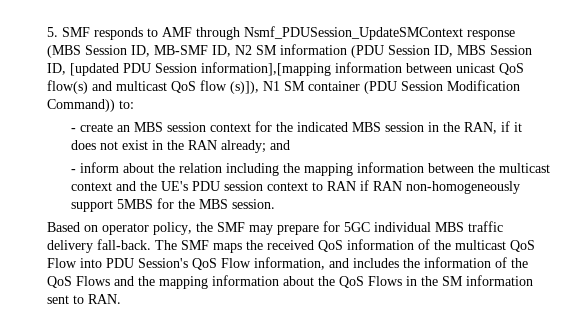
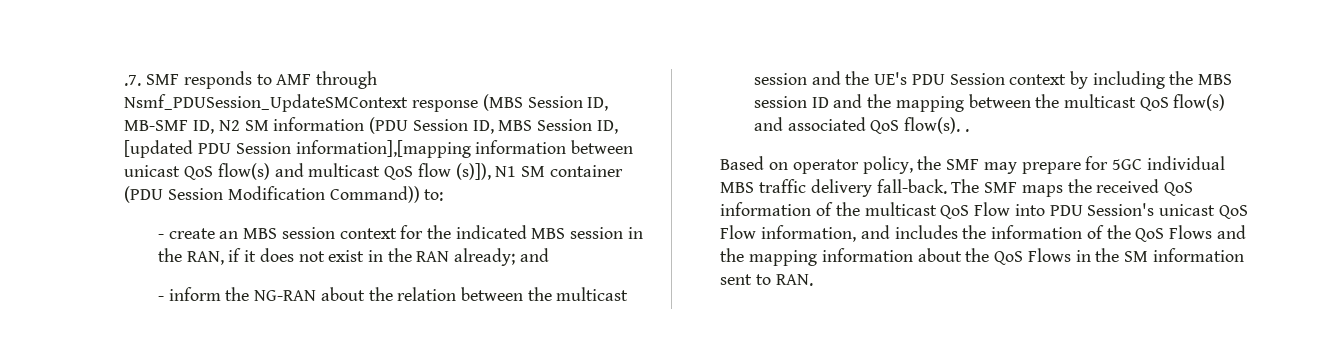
- 5. SMF responds to AMF through Nsmf_PDUSession_UpdateSMContext response (MBS Session ID, MB-SMF ID, N2 SM information (PDU Session ID, MBS Session ID, [updated PDU Session information],[mapping information between unicast QoS flow(s) and multicast QoS flow (s)]), N1 SM container (PDU Session Modification Command)) to:
+ .7. SMF responds to AMF through Nsmf_PDUSession_UpdateSMContext response (MBS Session ID, MB-SMF ID, N2 SM information (PDU Session ID, MBS Session ID, [updated PDU Session information],[mapping information between unicast QoS flow(s) and multicast QoS flow (s)]), N1 SM container (PDU Session Modification Command)) to:
- - inform about the relation including the mapping information between the multicast context and the UE's PDU session context to RAN if RAN non-homogeneously support 5MBS for the MBS session.
+ - inform the NG-RAN about the relation between the multicast session and the UE's PDU Session context by including the MBS session ID and the mapping between the multicast QoS flow(s) and associated QoS flow(s). .
- The SMF maps the received QoS information of the multicast QoS Flow into PDU Session's QoS Flow information, and includes the information of the QoS Flows and the mapping information about the QoS Flows in the SM information sent to RAN.
+ The SMF maps the received QoS information of the multicast QoS Flow into PDU Session's unicast QoS Flow information, and includes the information of the QoS Flows and the mapping information about the QoS Flows in the SM information sent to RAN.

